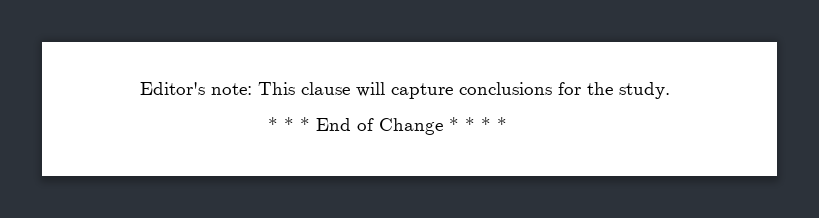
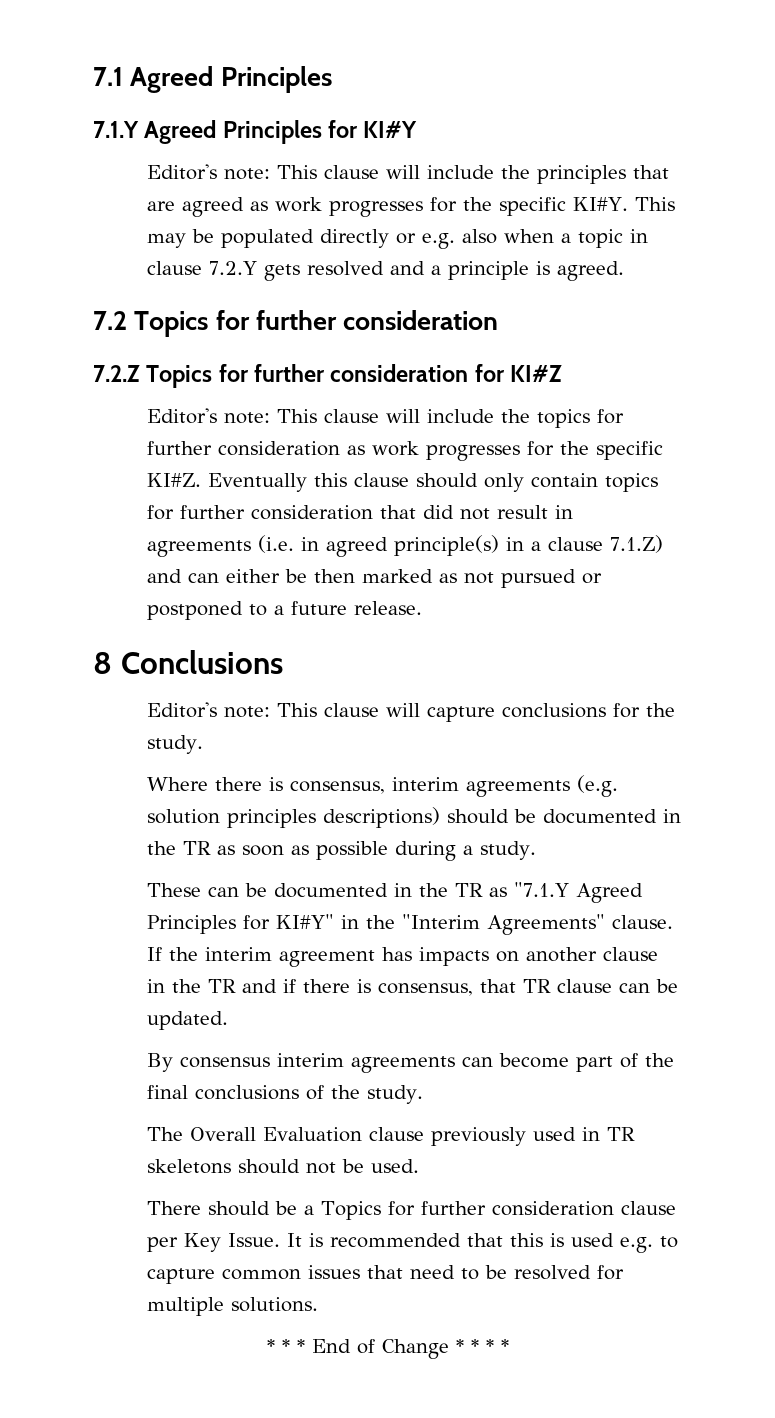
+ 7.1 Agreed Principles
+ 7.1.Y Agreed Principles for KI#Y
+ Editor's note: This clause will include the principles that are agreed as work progresses for the specific KI#Y. This may be populated directly or e.g. also when a topic in clause 7.2.Y gets resolved and a principle is agreed.
+ 7.2 Topics for further consideration
+ 7.2.Z Topics for further consideration for KI#Z
+ Editor's note: This clause will include the topics for further consideration as work progresses for the specific KI#Z. Eventually this clause should only contain topics for further consideration that did not result in agreements (i.e. in agreed principle(s) in a clause 7.1.Z) and can either be then marked as not pursued or postponed to a future release.
+ 8 Conclusions
+ Where there is consensus, interim agreements (e.g. solution principles descriptions) should be documented in the TR as soon as possible during a study.
+ These can be documented in the TR as "7.1.Y Agreed Principles for KI#Y" in the "Interim Agreements" clause. If the interim agreement has impacts on another clause in the TR and if there is consensus, that TR clause can be updated.
+ By consensus interim agreements can become part of the final conclusions of the study.
+ The Overall Evaluation clause previously used in TR skeletons should not be used.
+ There should be a Topics for further consideration clause per Key Issue. It is recommended that this is used e.g. to capture common issues that need to be resolved for multiple solutions.

